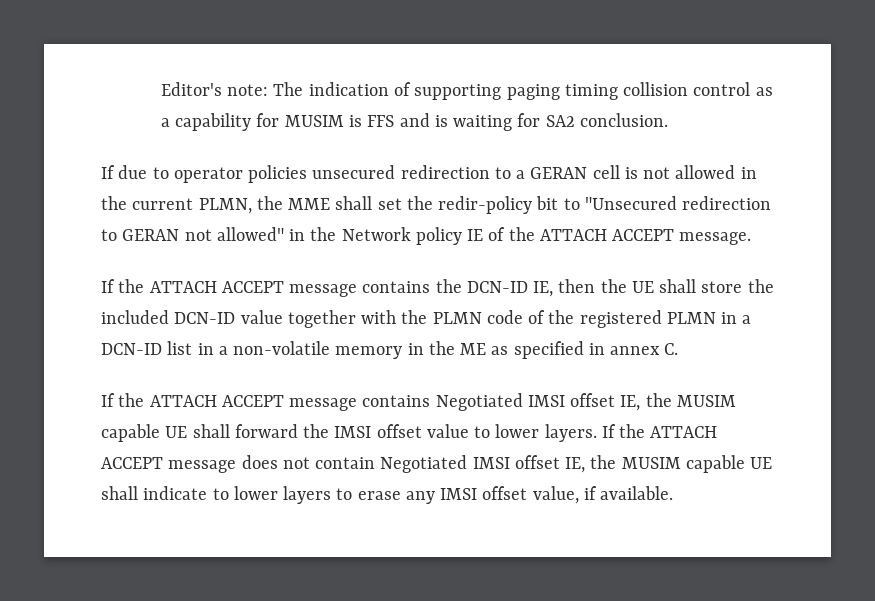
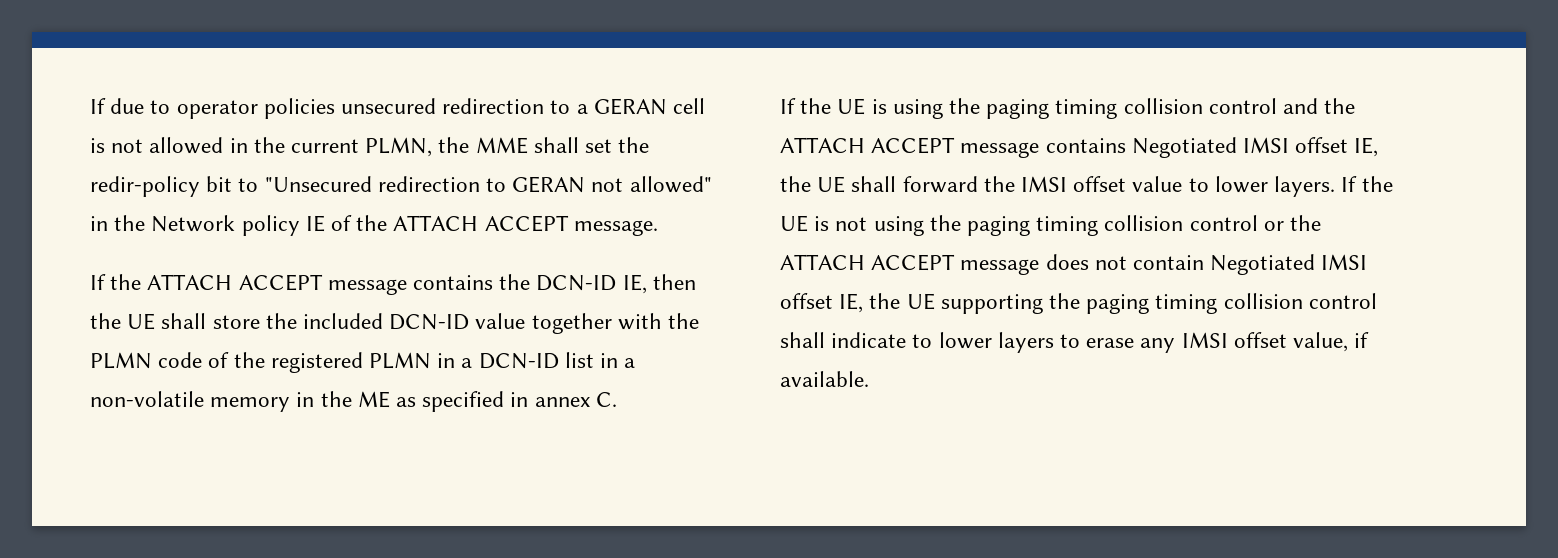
- Editor's note: The indication of supporting paging timing collision control as a capability for MUSIM is FFS and is waiting for SA2 conclusion.
- If the ATTACH ACCEPT message contains Negotiated IMSI offset IE, the MUSIM capable UE shall forward the IMSI offset value to lower layers.
+ If the UE is using the paging timing collision control and the ATTACH ACCEPT message contains Negotiated IMSI offset IE, the UE shall forward the IMSI offset value to lower layers.
- If the ATTACH ACCEPT message does not contain Negotiated IMSI offset IE, the MUSIM capable UE shall indicate to lower layers to erase any IMSI offset value, if available.
+ If the UE is not using the paging timing collision control or the ATTACH ACCEPT message does not contain Negotiated IMSI offset IE, the UE supporting the paging timing collision control shall indicate to lower layers to erase any IMSI offset value, if available.

